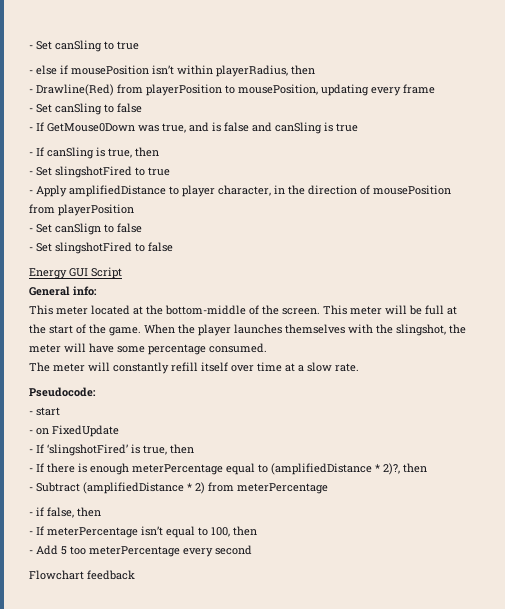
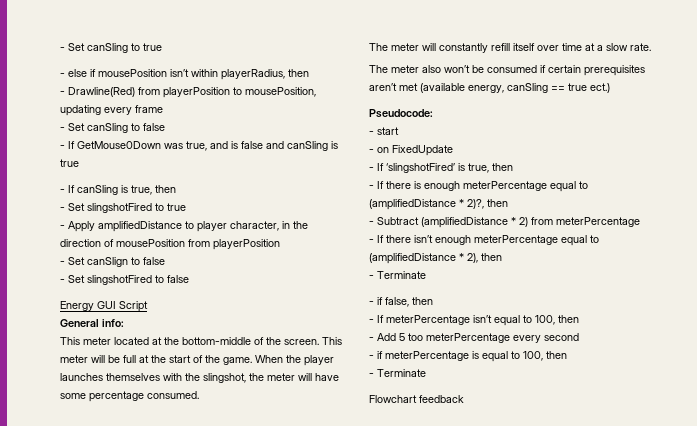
+ The meter also won’t be consumed if certain prerequisites aren’t met (available energy, canSling == true ect.)
+ - If there isn’t enough meterPercentage equal to (amplifiedDistance * 2), then
+ - Terminate
+ - if meterPercentage is equal to 100, then
+ - Terminate

